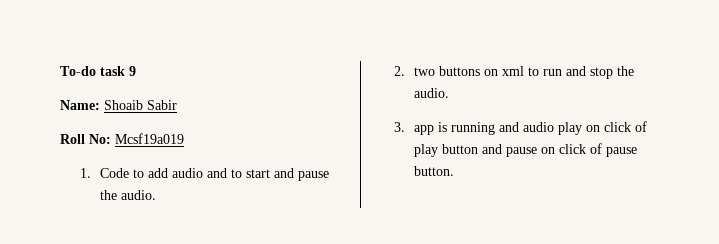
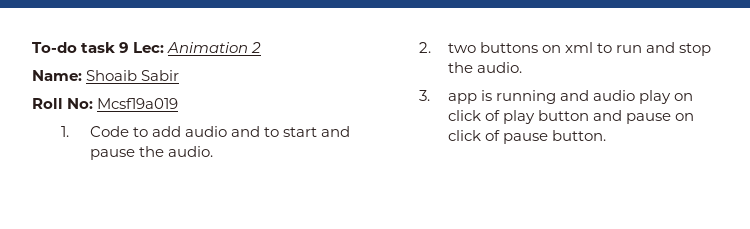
- To-do task 9
+ To-do task 9 Lec: Animation 2

